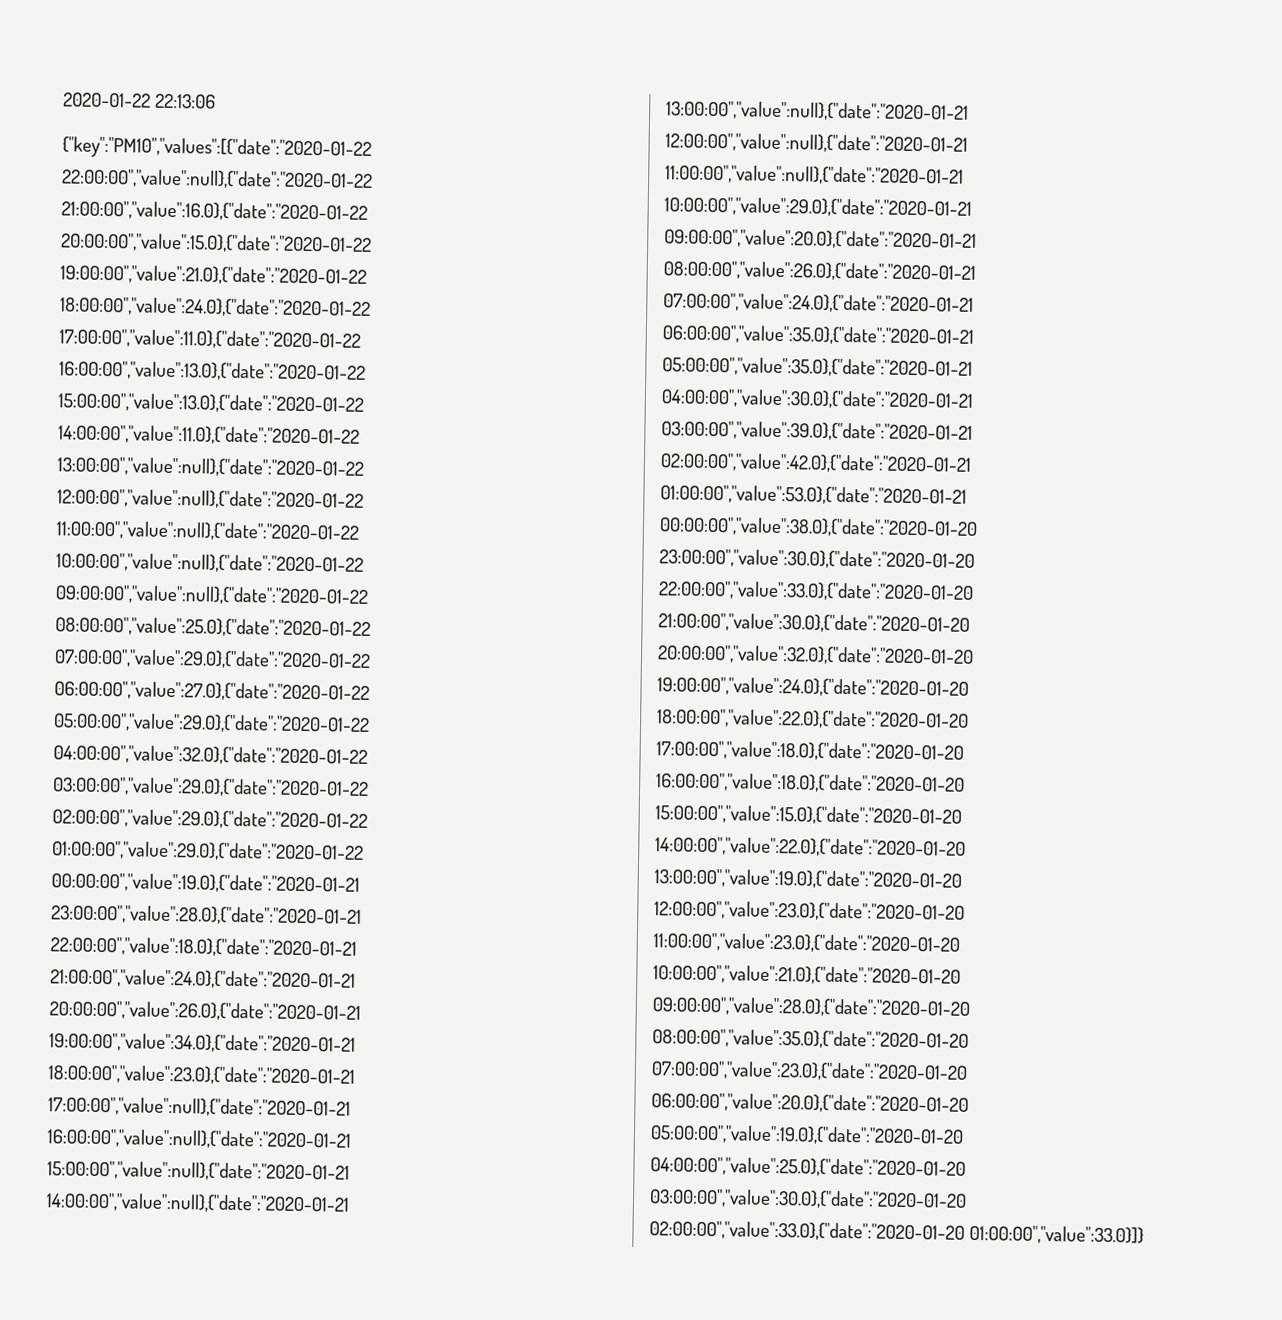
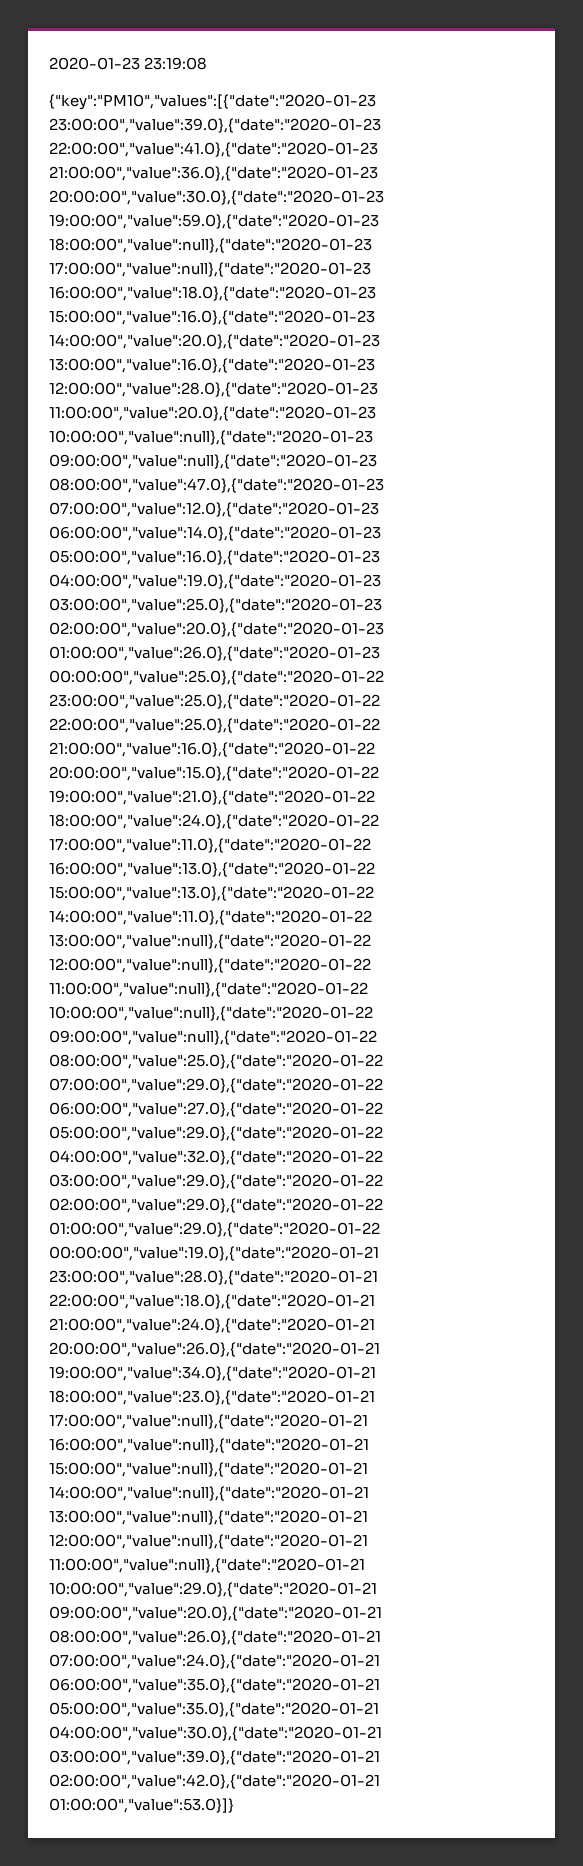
- 2020-01-22 22:13:06
- {"key":"PM10","values":[{"date":"2020-01-22 22:00:00","value":null},{"date":"2020-01-22 21:00:00","value":16.0},{"date":"2020-01-22 20:00:00","value":15.0},{"date":"2020-01-22 19:00:00","value":21.0},{"date":"2020-01-22 18:00:00","value":24.0},{"date":"2020-01-22 17:00:00","value":11.0},{"date":"2020-01-22 16:00:00","value":13.0},{"date":"2020-01-22 15:00:00","value":13.0},{"date":"2020-01-22 14:00:00","value":11.0},{"date":"2020-01-22 13:00:00","value":null},{"date":"2020-01-22 12:00:00","value":null},{"date":"2020-01-22 11:00:00","value":null},{"date":"2020-01-22 10:00:00","value":null},{"date":"2020-01-22 09:00:00","value":null},{"date":"2020-01-22 08:00:00","value":25.0},{"date":"2020-01-22 07:00:00","value":29.0},{"date":"2020-01-22 06:00:00","value":27.0},{"date":"2020-01-22 05:00:00","value":29.0},{"date":"2020-01-22 04:00:00","value":32.0},{"date":"2020-01-22 03:00:00","value":29.0},{"date":"2020-01-22 02:00:00","value":29.0},{"date":"2020-01-22 01:00:00","value":29.0},{"date":"2020-01-22 00:00:00","value":19.0},{"date":"2020-01-21 23:00:00","value":28.0},{"date":"2020-01-21 22:00:00","value":18.0},{"date":"2020-01-21 21:00:00","value":24.0},{"date":"2020-01-21 20:00:00","value":26.0},{"date":"2020-01-21 19:00:00","value":34.0},{"date":"2020-01-21 18:00:00","value":23.0},{"date":"2020-01-21 17:00:00","value":null},{"date":"2020-01-21 16:00:00","value":null},{"date":"2020-01-21 15:00:00","value":null},{"date":"2020-01-21 14:00:00","value":null},{"date":"2020-01-21 13:00:00","value":null},{"date":"2020-01-21 12:00:00","value":null},{"date":"2020-01-21 11:00:00","value":null},{"date":"2020-01-21 10:00:00","value":29.0},{"date":"2020-01-21 09:00:00","value":20.0},{"date":"2020-01-21 08:00:00","value":26.0},{"date":"2020-01-21 07:00:00","value":24.0},{"date":"2020-01-21 06:00:00","value":35.0},{"date":"2020-01-21 05:00:00","value":35.0},{"date":"2020-01-21 04:00:00","value":30.0},{"date":"2020-01-21 03:00:00","value":39.0},{"date":"2020-01-21 02:00:00","value":42.0},{"date":"2020-01-21 01:00:00","value":53.0},{"date":"2020-01-21 00:00:00","value":38.0},{"date":"2020-01-20 23:00:00","value":30.0},{"date":"2020-01-20 22:00:00","value":33.0},{"date":"2020-01-20 21:00:00","value":30.0},{"date":"2020-01-20 20:00:00","value":32.0},{"date":"2020-01-20 19:00:00","value":24.0},{"date":"2020-01-20 18:00:00","value":22.0},{"date":"2020-01-20 17:00:00","value":18.0},{"date":"2020-01-20 16:00:00","value":18.0},{"date":"2020-01-20 15:00:00","value":15.0},{"date":"2020-01-20 14:00:00","value":22.0},{"date":"2020-01-20 13:00:00","value":19.0},{"date":"2020-01-20 12:00:00","value":23.0},{"date":"2020-01-20 11:00:00","value":23.0},{"date":"2020-01-20 10:00:00","value":21.0},{"date":"2020-01-20 09:00:00","value":28.0},{"date":"2020-01-20 08:00:00","value":35.0},{"date":"2020-01-20 07:00:00","value":23.0},{"date":"2020-01-20 06:00:00","value":20.0},{"date":"2020-01-20 05:00:00","value":19.0},{"date":"2020-01-20 04:00:00","value":25.0},{"date":"2020-01-20 03:00:00","value":30.0},{"date":"2020-01-20 02:00:00","value":33.0},{"date":"2020-01-20 01:00:00","value":33.0}]}
+ 2020-01-23 23:19:08
+ {"key":"PM10","values":[{"date":"2020-01-23 23:00:00","value":39.0},{"date":"2020-01-23 22:00:00","value":41.0},{"date":"2020-01-23 21:00:00","value":36.0},{"date":"2020-01-23 20:00:00","value":30.0},{"date":"2020-01-23 19:00:00","value":59.0},{"date":"2020-01-23 18:00:00","value":null},{"date":"2020-01-23 17:00:00","value":null},{"date":"2020-01-23 16:00:00","value":18.0},{"date":"2020-01-23 15:00:00","value":16.0},{"date":"2020-01-23 14:00:00","value":20.0},{"date":"2020-01-23 13:00:00","value":16.0},{"date":"2020-01-23 12:00:00","value":28.0},{"date":"2020-01-23 11:00:00","value":20.0},{"date":"2020-01-23 10:00:00","value":null},{"date":"2020-01-23 09:00:00","value":null},{"date":"2020-01-23 08:00:00","value":47.0},{"date":"2020-01-23 07:00:00","value":12.0},{"date":"2020-01-23 06:00:00","value":14.0},{"date":"2020-01-23 05:00:00","value":16.0},{"date":"2020-01-23 04:00:00","value":19.0},{"date":"2020-01-23 03:00:00","value":25.0},{"date":"2020-01-23 02:00:00","value":20.0},{"date":"2020-01-23 01:00:00","value":26.0},{"date":"2020-01-23 00:00:00","value":25.0},{"date":"2020-01-22 23:00:00","value":25.0},{"date":"2020-01-22 22:00:00","value":25.0},{"date":"2020-01-22 21:00:00","value":16.0},{"date":"2020-01-22 20:00:00","value":15.0},{"date":"2020-01-22 19:00:00","value":21.0},{"date":"2020-01-22 18:00:00","value":24.0},{"date":"2020-01-22 17:00:00","value":11.0},{"date":"2020-01-22 16:00:00","value":13.0},{"date":"2020-01-22 15:00:00","value":13.0},{"date":"2020-01-22 14:00:00","value":11.0},{"date":"2020-01-22 13:00:00","value":null},{"date":"2020-01-22 12:00:00","value":null},{"date":"2020-01-22 11:00:00","value":null},{"date":"2020-01-22 10:00:00","value":null},{"date":"2020-01-22 09:00:00","value":null},{"date":"2020-01-22 08:00:00","value":25.0},{"date":"2020-01-22 07:00:00","value":29.0},{"date":"2020-01-22 06:00:00","value":27.0},{"date":"2020-01-22 05:00:00","value":29.0},{"date":"2020-01-22 04:00:00","value":32.0},{"date":"2020-01-22 03:00:00","value":29.0},{"date":"2020-01-22 02:00:00","value":29.0},{"date":"2020-01-22 01:00:00","value":29.0},{"date":"2020-01-22 00:00:00","value":19.0},{"date":"2020-01-21 23:00:00","value":28.0},{"date":"2020-01-21 22:00:00","value":18.0},{"date":"2020-01-21 21:00:00","value":24.0},{"date":"2020-01-21 20:00:00","value":26.0},{"date":"2020-01-21 19:00:00","value":34.0},{"date":"2020-01-21 18:00:00","value":23.0},{"date":"2020-01-21 17:00:00","value":null},{"date":"2020-01-21 16:00:00","value":null},{"date":"2020-01-21 15:00:00","value":null},{"date":"2020-01-21 14:00:00","value":null},{"date":"2020-01-21 13:00:00","value":null},{"date":"2020-01-21 12:00:00","value":null},{"date":"2020-01-21 11:00:00","value":null},{"date":"2020-01-21 10:00:00","value":29.0},{"date":"2020-01-21 09:00:00","value":20.0},{"date":"2020-01-21 08:00:00","value":26.0},{"date":"2020-01-21 07:00:00","value":24.0},{"date":"2020-01-21 06:00:00","value":35.0},{"date":"2020-01-21 05:00:00","value":35.0},{"date":"2020-01-21 04:00:00","value":30.0},{"date":"2020-01-21 03:00:00","value":39.0},{"date":"2020-01-21 02:00:00","value":42.0},{"date":"2020-01-21 01:00:00","value":53.0}]}

